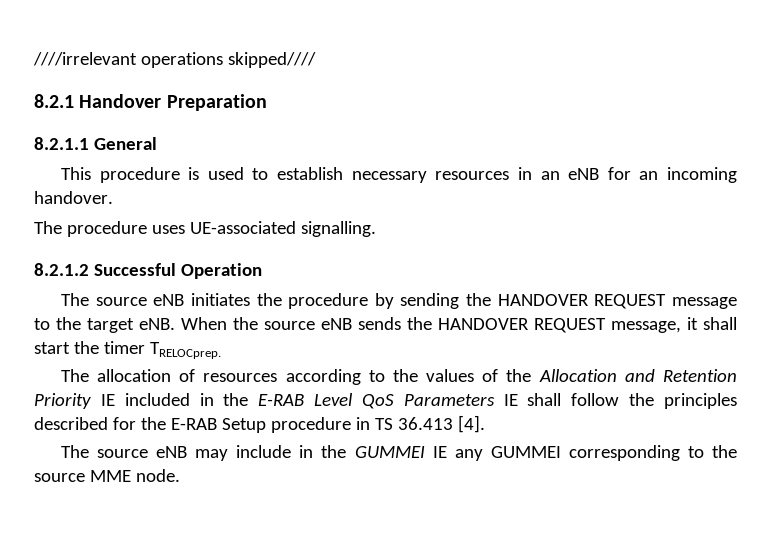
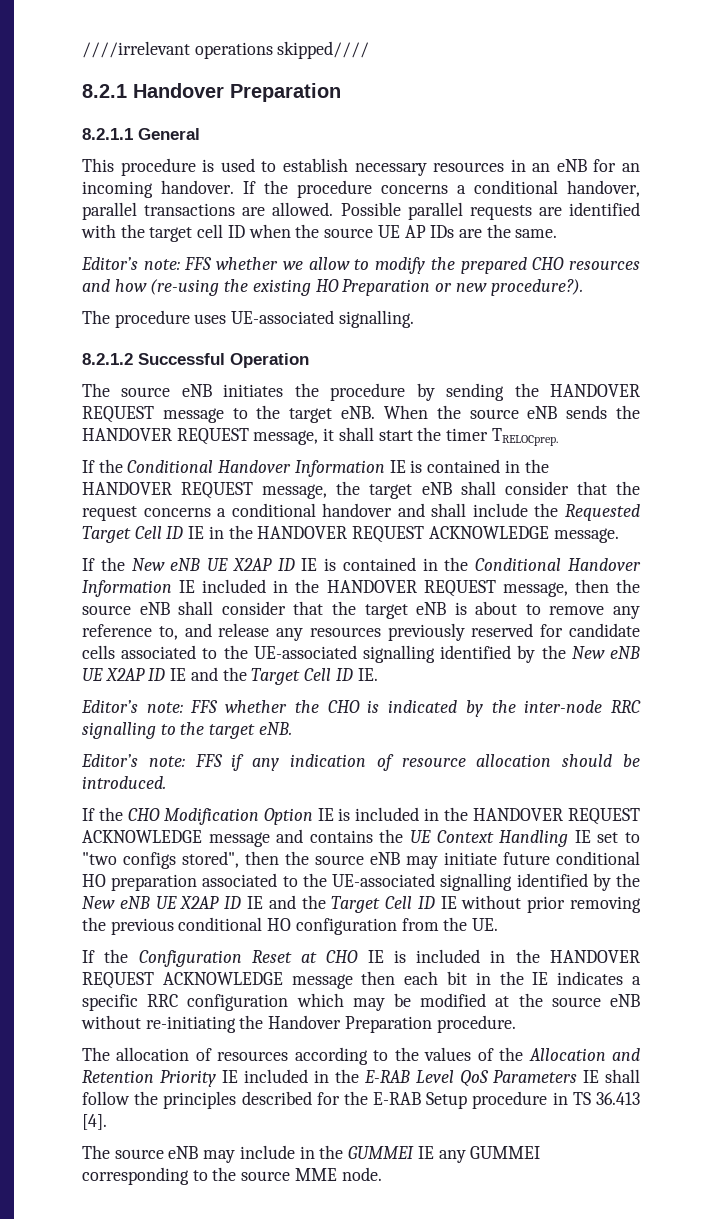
+ If the procedure concerns a conditional handover, parallel transactions are allowed. Possible parallel requests are identified with the target cell ID when the source UE AP IDs are the same.
+ Editor’s note: FFS whether we allow to modify the prepared CHO resources and how (re-using the existing HO Preparation or new procedure?).
+ If the Conditional Handover Information IE is contained in the HANDOVER REQUEST message, the target eNB shall consider that the request concerns a conditional handover and shall include the Requested Target Cell ID IE in the HANDOVER REQUEST ACKNOWLEDGE message.
+ If the New eNB UE X2AP ID IE is contained in the Conditional Handover Information IE included in the HANDOVER REQUEST message, then the source eNB shall consider that the target eNB is about to remove any reference to, and release any resources previously reserved for candidate cells associated to the UE-associated signalling identified by the New eNB UE X2AP ID IE and the Target Cell ID IE.
+ Editor’s note: FFS whether the CHO is indicated by the inter-node RRC signalling to the target eNB.
+ Editor’s note: FFS if any indication of resource allocation should be introduced.
+ If the CHO Modification Option IE is included in the HANDOVER REQUEST ACKNOWLEDGE message and contains the UE Context Handling IE set to "two configs stored", then the source eNB may initiate future conditional HO preparation associated to the UE-associated signalling identified by the New eNB UE X2AP ID IE and the Target Cell ID IE without prior removing the previous conditional HO configuration from the UE.
+ If the Configuration Reset at CHO IE is included in the HANDOVER REQUEST ACKNOWLEDGE message then each bit in the IE indicates a specific RRC configuration which may be modified at the source eNB without re-initiating the Handover Preparation procedure.

